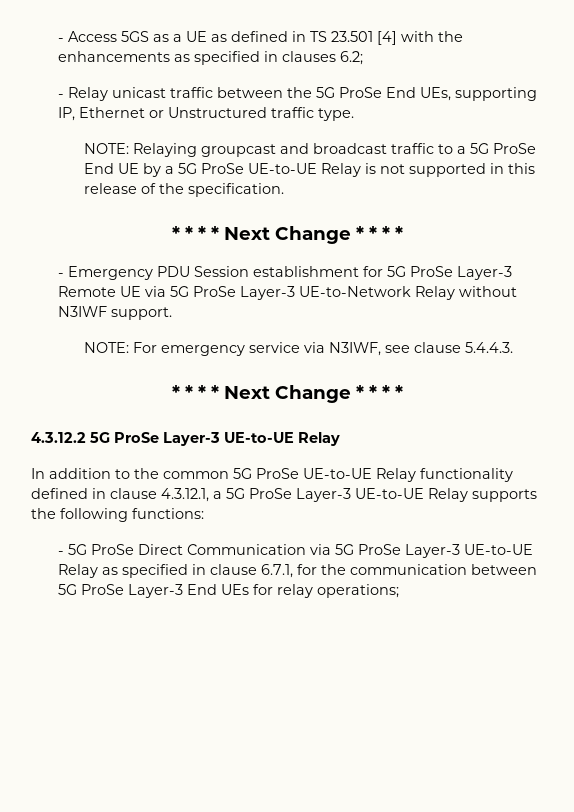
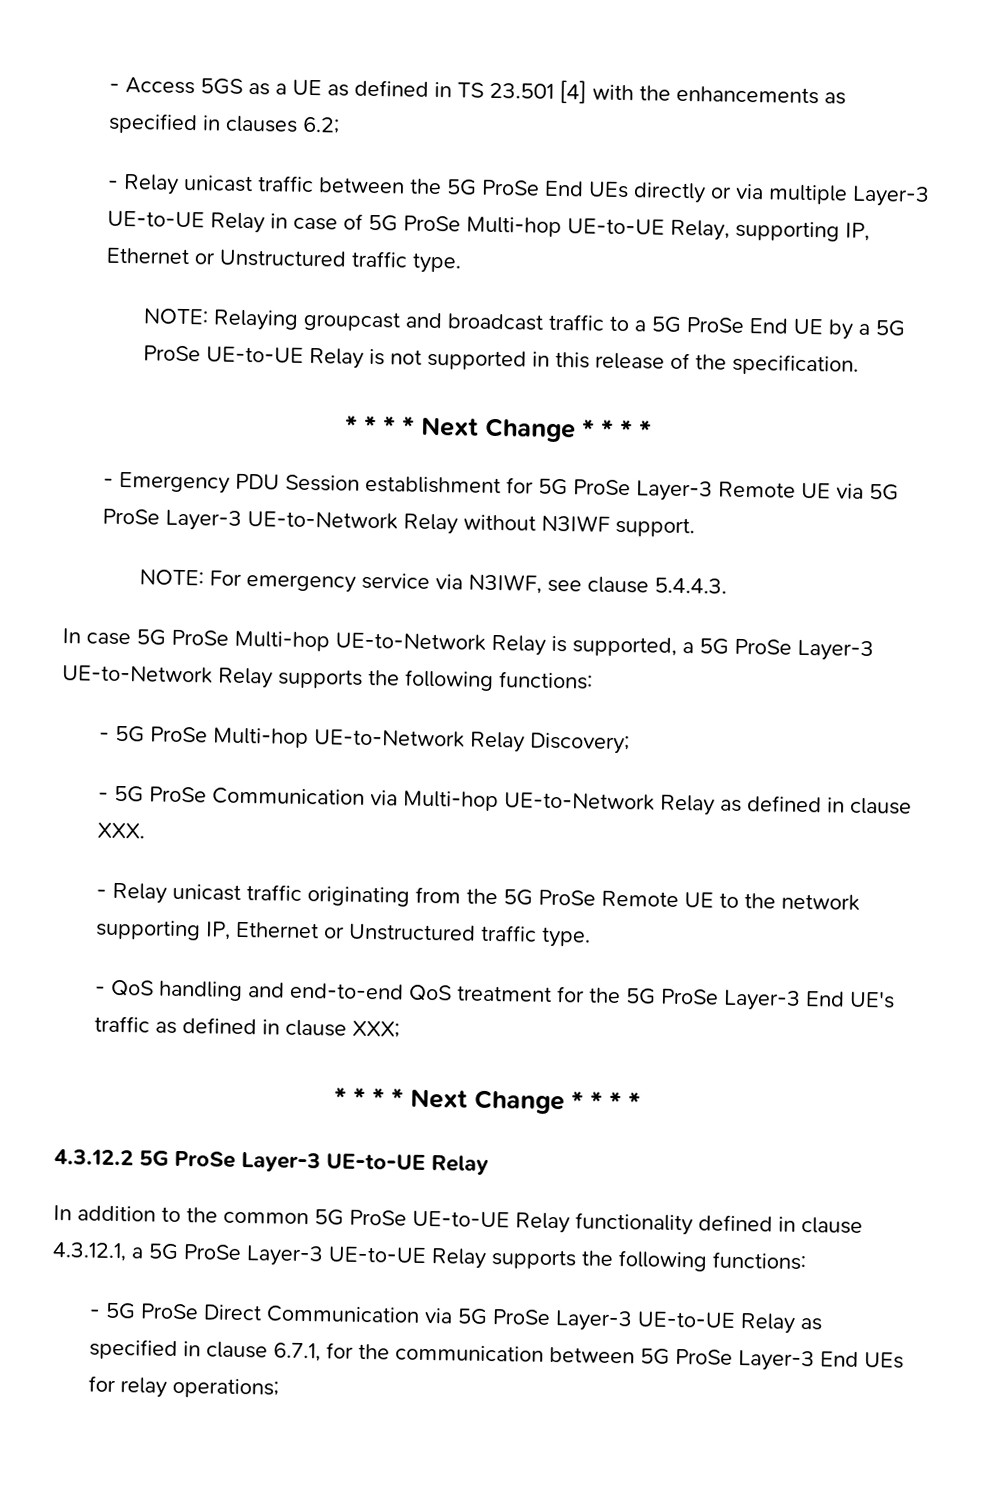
- - Relay unicast traffic between the 5G ProSe End UEs, supporting IP, Ethernet or Unstructured traffic type.
+ - Relay unicast traffic between the 5G ProSe End UEs directly or via multiple Layer-3 UE-to-UE Relay in case of 5G ProSe Multi-hop UE-to-UE Relay, supporting IP, Ethernet or Unstructured traffic type.
+ In case 5G ProSe Multi-hop UE-to-Network Relay is supported, a 5G ProSe Layer-3 UE-to-Network Relay supports the following functions:
+ - 5G ProSe Multi-hop UE-to-Network Relay Discovery;
+ - 5G ProSe Communication via Multi-hop UE-to-Network Relay as defined in clause XXX.
+ - Relay unicast traffic originating from the 5G ProSe Remote UE to the network supporting IP, Ethernet or Unstructured traffic type.
+ - QoS handling and end-to-end QoS treatment for the 5G ProSe Layer-3 End UE's traffic as defined in clause XXX;

